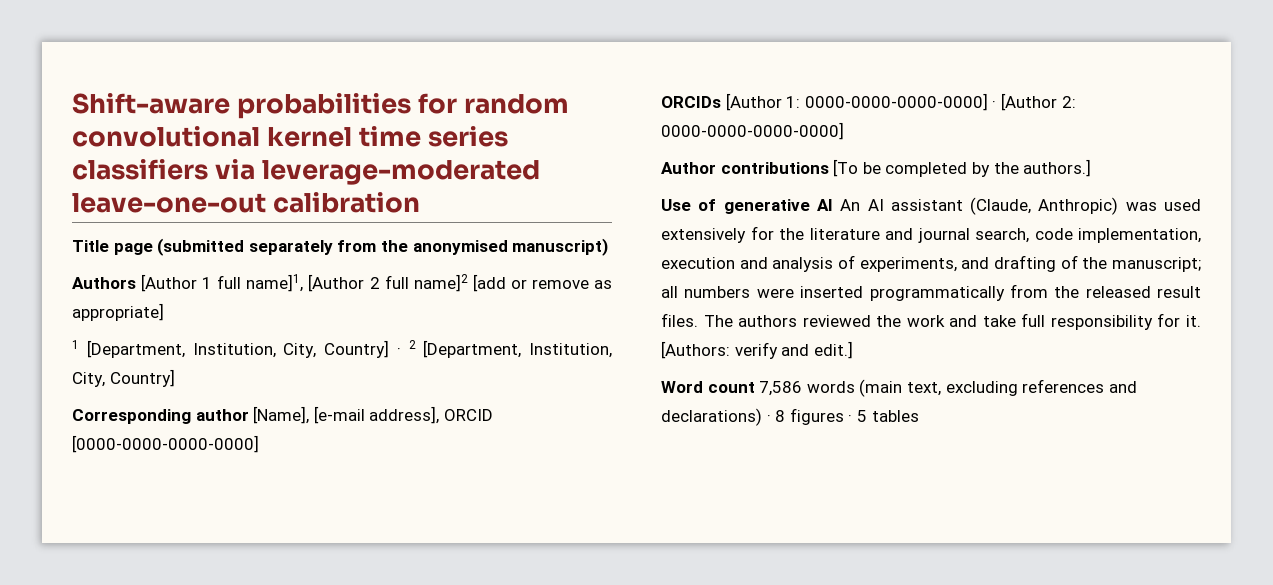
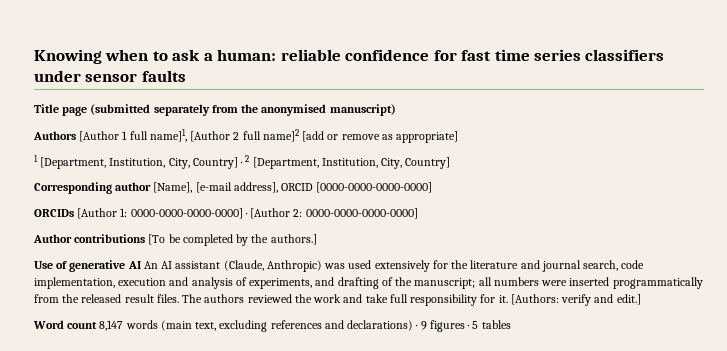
- Shift-aware probabilities for random convolutional kernel time series classifiers via leverage-moderated leave-one-out calibration
+ Knowing when to ask a human: reliable confidence for fast time series classifiers under sensor faults
- Word count 7,586 words (main text, excluding references and declarations) · 8 figures · 5 tables
+ Word count 8,147 words (main text, excluding references and declarations) · 9 figures · 5 tables

